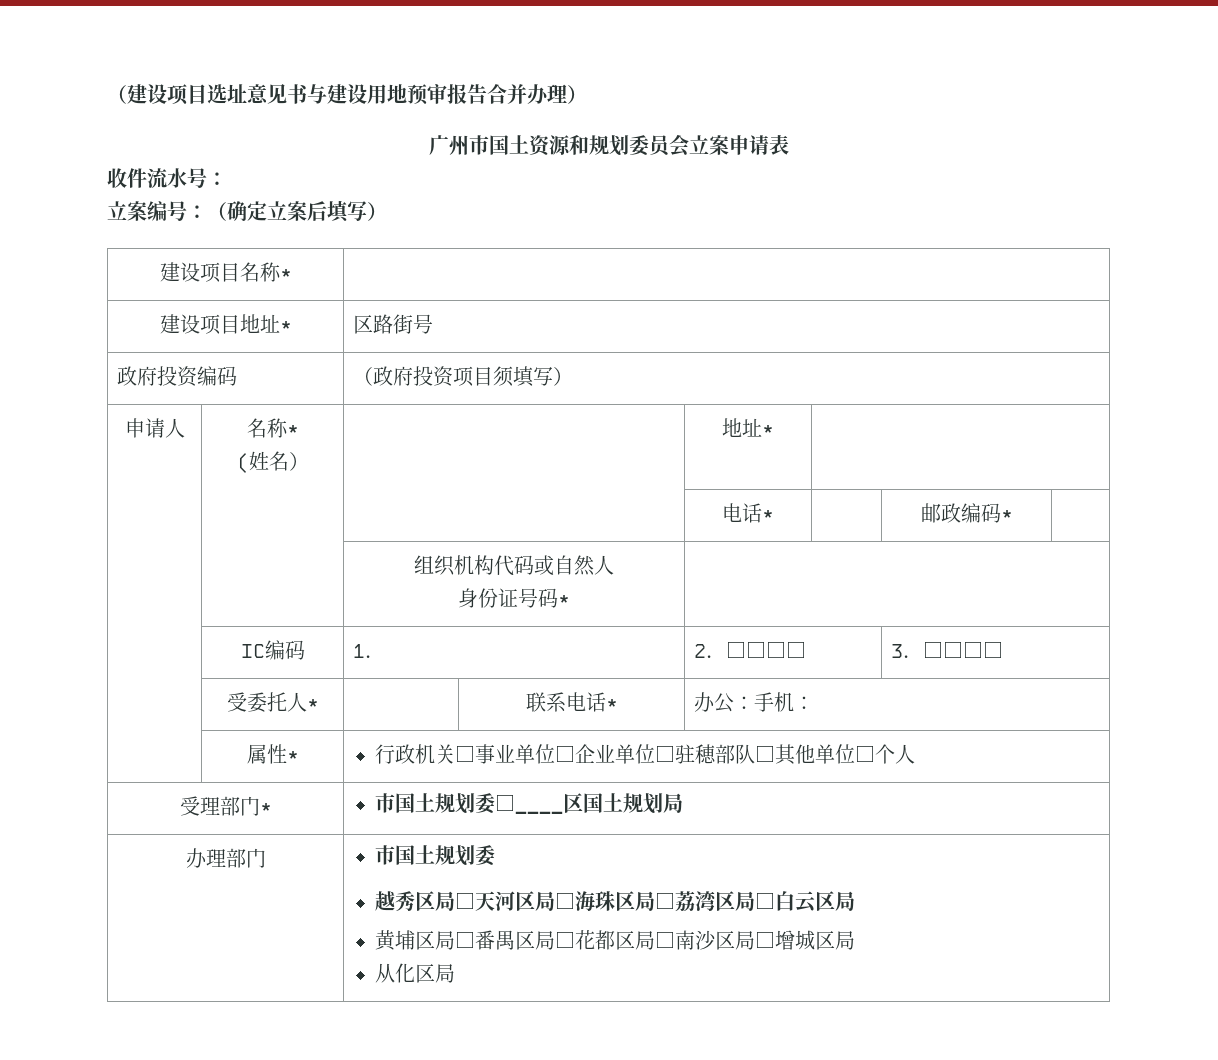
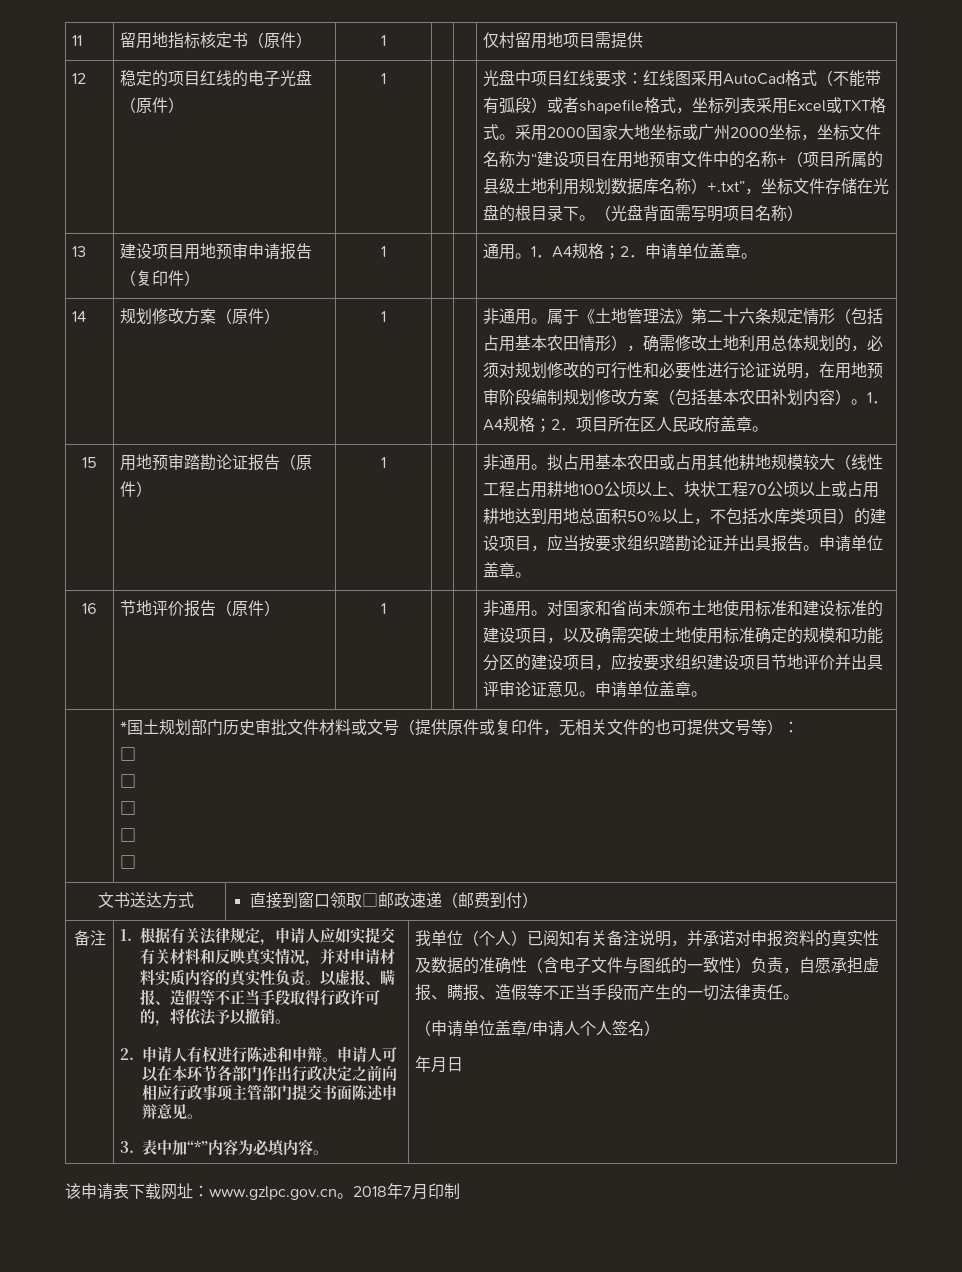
- （建设项目选址意见书与建设用地预审报告合并办理）
- 广州市国土资源和规划委员会立案申请表
- 收件流水号：
- 立案编号：（确定立案后填写）
- 建设项目名称* |
- 建设项目地址* | 区路街号
- 政府投资编码 | （政府投资项目须填写）
- 申请人 | 名称*
- (姓名） | | 地址* |
- | | | 电话* | | 邮政编码* |
- | | 组织机构代码或自然人
- 身份证号码* |
- | IC编码 | 1． | 2．□□□□ | 3．□□□□
- | 受委托人* | | 联系电话* | 办公：手机：
- | 属性* | 行政机关□事业单位□企业单位□驻穂部队□其他单位□个人
- 受理部门* | 市国土规划委□____区国土规划局
- 办理部门 | 市国土规划委
- 越秀区局□天河区局□海珠区局□荔湾区局□白云区局
- 黄埔区局□番禺区局□花都区局□南沙区局□增城区局
- 从化区局
+ 11 | 留用地指标核定书（原件） | 1 | | | 仅村留用地项目需提供
+ 12 | 稳定的项目红线的电子光盘（原件） | 1 | | | 光盘中项目红线要求：红线图采用AutoCad格式（不能带有弧段）或者shapefile格式，坐标列表采用Excel或TXT格式。采用2000国家大地坐标或广州2000坐标，坐标文件名称为“建设项目在用地预审文件中的名称+（项目所属的县级土地利用规划数据库名称）+.txt”，坐标文件存储在光盘的根目录下。（光盘背面需写明项目名称）
+ 13 | 建设项目用地预审申请报告（复印件） | 1 | | | 通用。1．A4规格；2．申请单位盖章。
+ 14 | 规划修改方案（原件） | 1 | | | 非通用。属于《土地管理法》第二十六条规定情形（包括占用基本农田情形），确需修改土地利用总体规划的，必须对规划修改的可行性和必要性进行论证说明，在用地预审阶段编制规划修改方案（包括基本农田补划内容）。1．A4规格；2．项目所在区人民政府盖章。
+ 15 | 用地预审踏勘论证报告（原件） | 1 | | | 非通用。拟占用基本农田或占用其他耕地规模较大（线性工程占用耕地100公顷以上、块状工程70公顷以上或占用耕地达到用地总面积50%以上，不包括水库类项目）的建设项目，应当按要求组织踏勘论证并出具报告。申请单位盖章。
+ 16 | 节地评价报告（原件） | 1 | | | 非通用。对国家和省尚未颁布土地使用标准和建设标准的建设项目，以及确需突破土地使用标准确定的规模和功能分区的建设项目，应按要求组织建设项目节地评价并出具评审论证意见。申请单位盖章。
+ | *国土规划部门历史审批文件材料或文号（提供原件或复印件，无相关文件的也可提供文号等）：
+ □
+ □
+ □
+ □
+ □
+ 文书送达方式 | 直接到窗口领取□邮政速递（邮费到付）
+ 备注 | 1.根据有关法律规定，申请人应如实提交有关材料和反映真实情况，并对申请材料实质内容的真实性负责。以虚报、瞒报、造假等不正当手段取得行政许可的，将依法予以撤销。
+ 2.申请人有权进行陈述和申辩。申请人可以在本环节各部门作出行政决定之前向相应行政事项主管部门提交书面陈述申辩意见。
+ 3.表中加“*”内容为必填内容。 | 我单位（个人）已阅知有关备注说明，并承诺对申报资料的真实性及数据的准确性（含电子文件与图纸的一致性）负责，自愿承担虚报、瞒报、造假等不正当手段而产生的一切法律责任。
+ （申请单位盖章/申请人个人签名）
+ 年月日
+ 该申请表下载网址：www.gzlpc.gov.cn。2018年7月印制

